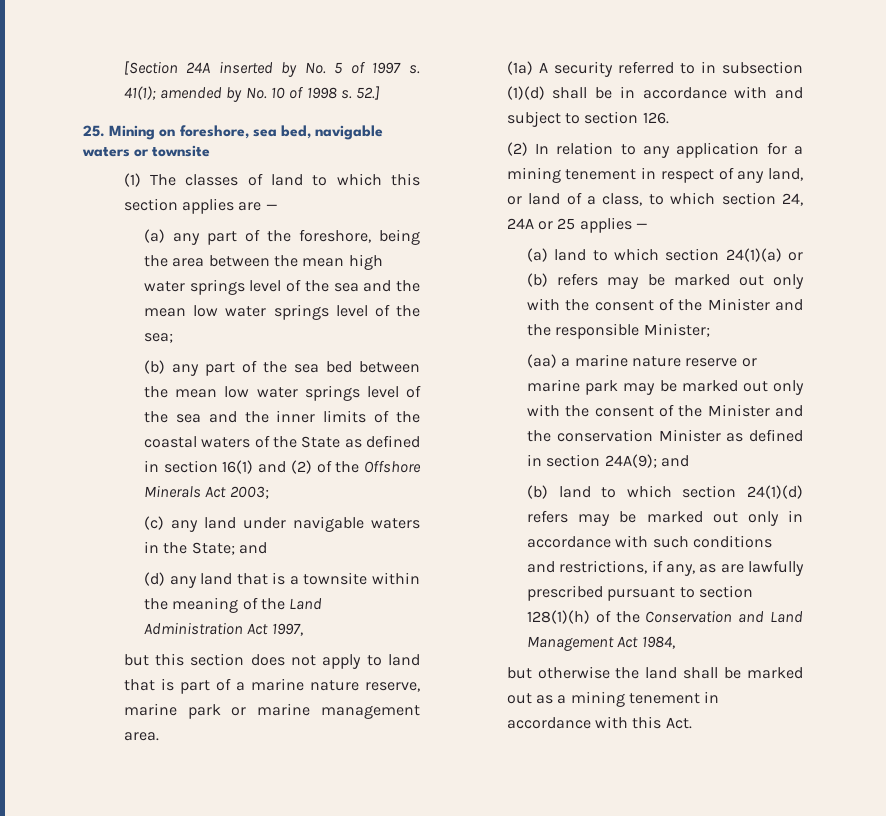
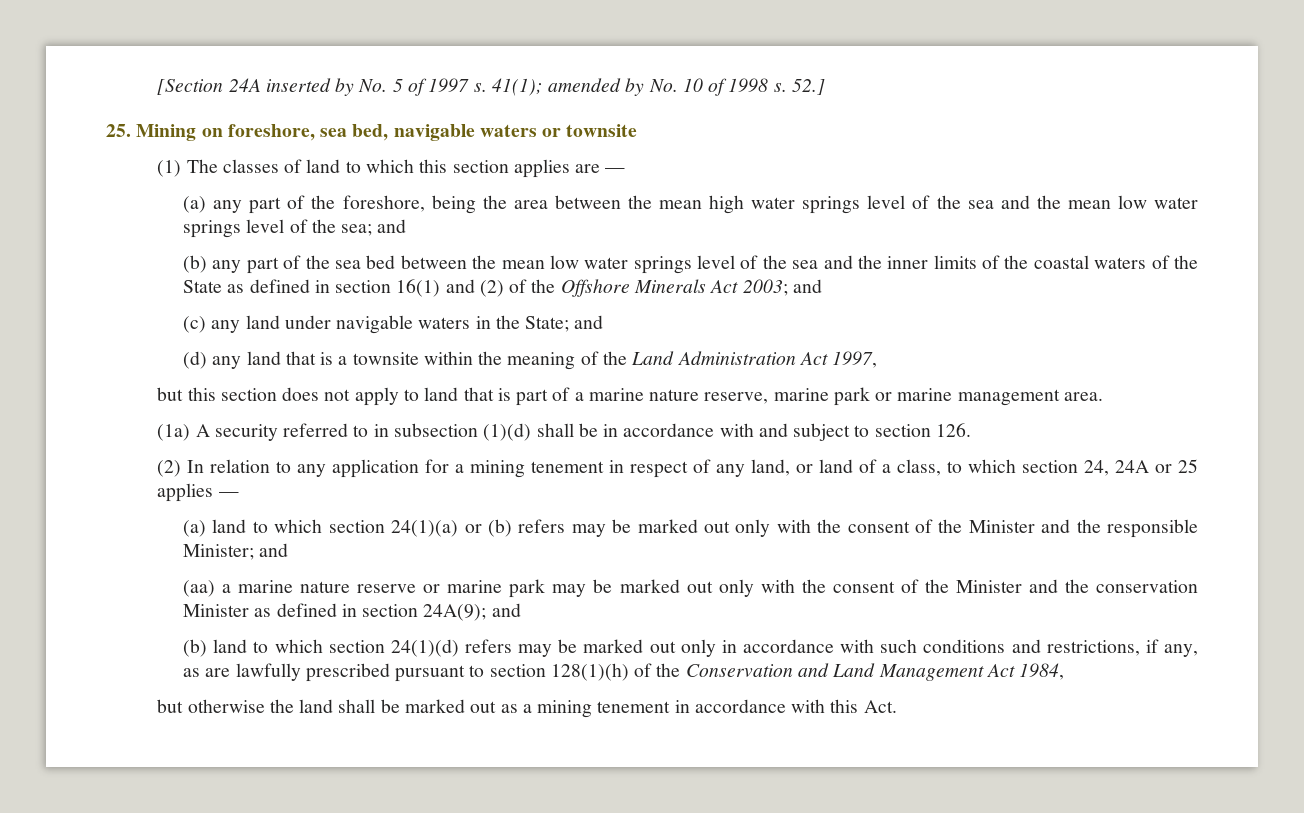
- (a) any part of the foreshore, being the area between the mean high water springs level of the sea and the mean low water springs level of the sea;
+ (a) any part of the foreshore, being the area between the mean high water springs level of the sea and the mean low water springs level of the sea; and
- (b) any part of the sea bed between the mean low water springs level of the sea and the inner limits of the coastal waters of the State as defined in section 16(1) and (2) of the Offshore Minerals Act 2003;
+ (b) any part of the sea bed between the mean low water springs level of the sea and the inner limits of the coastal waters of the State as defined in section 16(1) and (2) of the Offshore Minerals Act 2003; and
- (a) land to which section 24(1)(a) or (b) refers may be marked out only with the consent of the Minister and the responsible Minister;
+ (a) land to which section 24(1)(a) or (b) refers may be marked out only with the consent of the Minister and the responsible Minister; and

